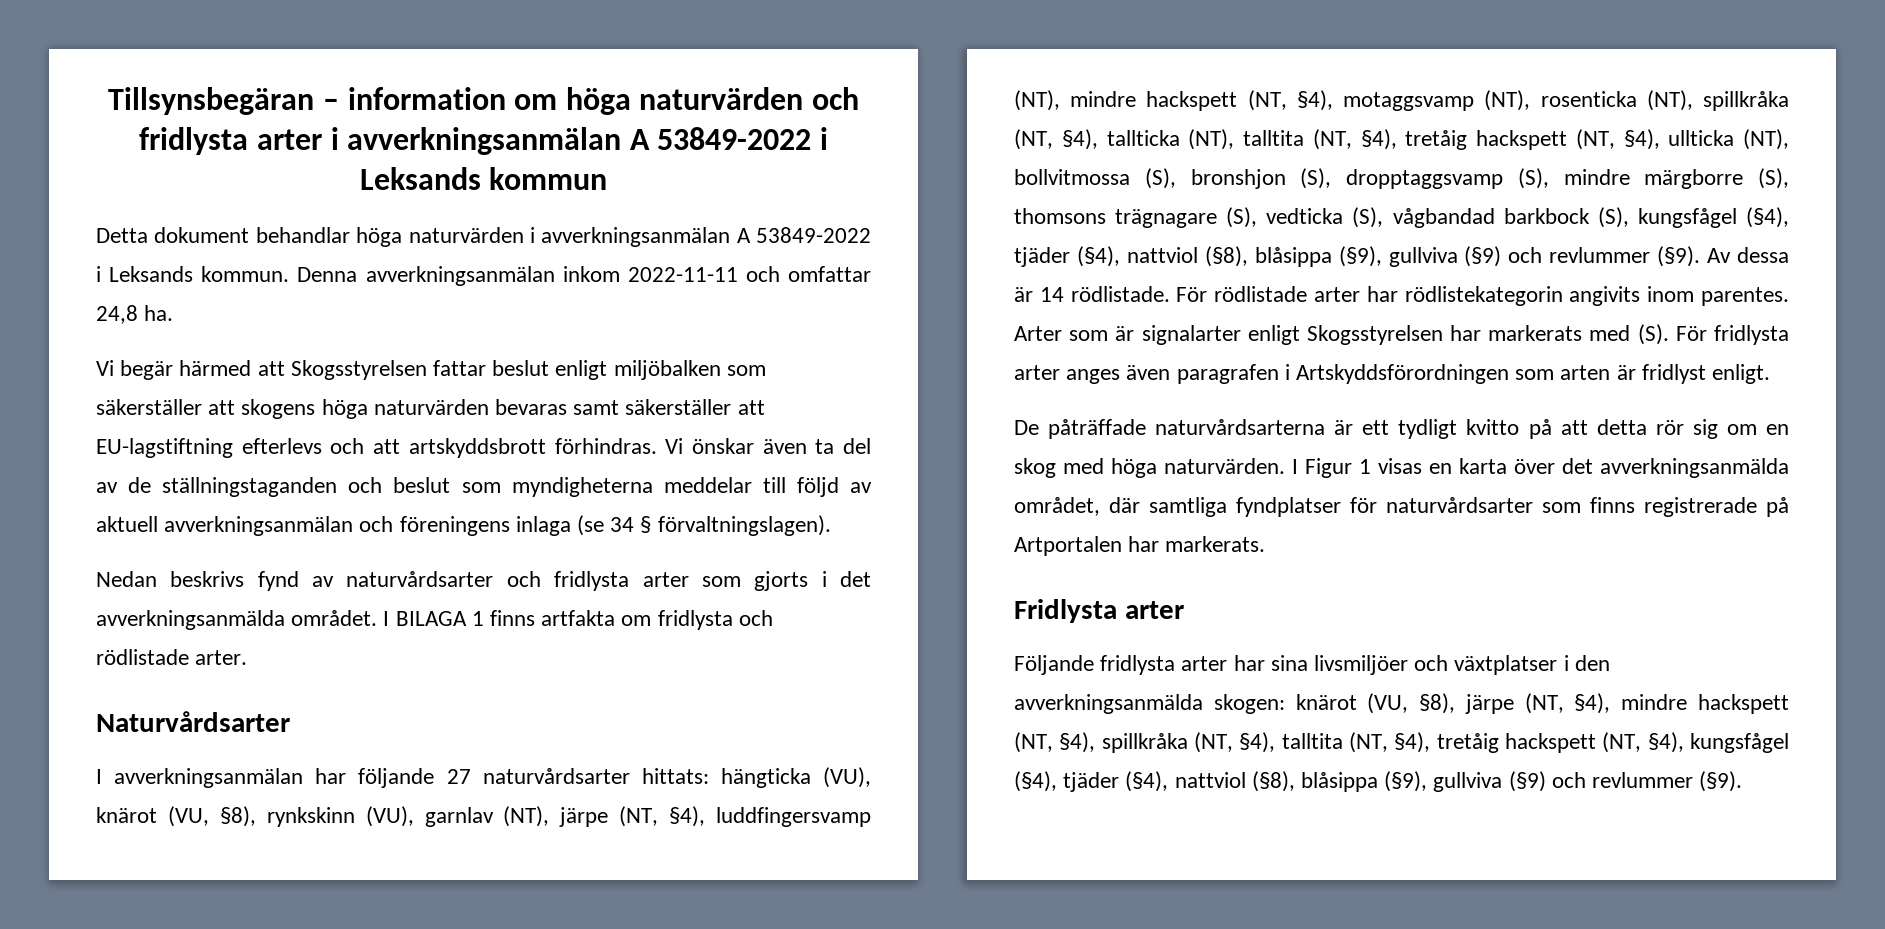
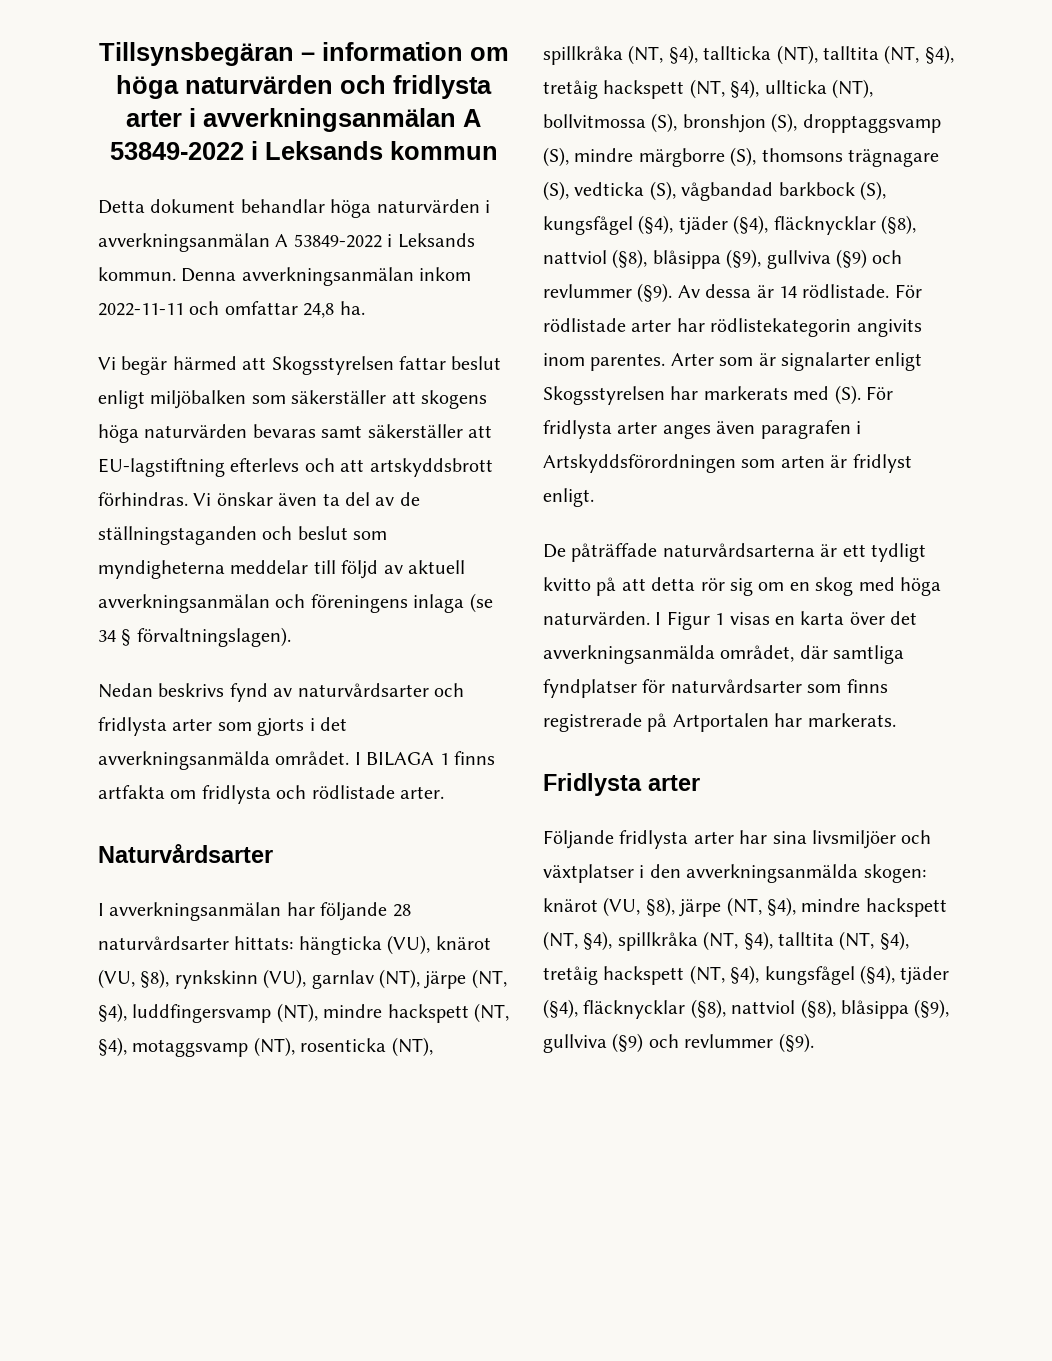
- I avverkningsanmälan har följande 27 naturvårdsarter hittats:
+ I avverkningsanmälan har följande 28 naturvårdsarter hittats:
- hängticka (VU), knärot (VU, §8), rynkskinn (VU), garnlav (NT), järpe (NT, §4), luddfingersvamp (NT), mindre hackspett (NT, §4), motaggsvamp (NT), rosenticka (NT), spillkråka (NT, §4), tallticka (NT), talltita (NT, §4), tretåig hackspett (NT, §4), ullticka (NT), bollvitmossa (S), bronshjon (S), dropptaggsvamp (S), mindre märgborre (S), thomsons trägnagare (S), vedticka (S), vågbandad barkbock (S), kungsfågel (§4), tjäder (§4), nattviol (§8), blåsippa (§9), gullviva (§9) och revlummer (§9).
+ hängticka (VU), knärot (VU, §8), rynkskinn (VU), garnlav (NT), järpe (NT, §4), luddfingersvamp (NT), mindre hackspett (NT, §4), motaggsvamp (NT), rosenticka (NT), spillkråka (NT, §4), tallticka (NT), talltita (NT, §4), tretåig hackspett (NT, §4), ullticka (NT), bollvitmossa (S), bronshjon (S), dropptaggsvamp (S), mindre märgborre (S), thomsons trägnagare (S), vedticka (S), vågbandad barkbock (S), kungsfågel (§4), tjäder (§4), fläcknycklar (§8), nattviol (§8), blåsippa (§9), gullviva (§9) och revlummer (§9).
- Följande fridlysta arter har sina livsmiljöer och växtplatser i den avverkningsanmälda skogen: knärot (VU, §8), järpe (NT, §4), mindre hackspett (NT, §4), spillkråka (NT, §4), talltita (NT, §4), tretåig hackspett (NT, §4), kungsfågel (§4), tjäder (§4), nattviol (§8), blåsippa (§9), gullviva (§9) och revlummer (§9).
+ Följande fridlysta arter har sina livsmiljöer och växtplatser i den avverkningsanmälda skogen: knärot (VU, §8), järpe (NT, §4), mindre hackspett (NT, §4), spillkråka (NT, §4), talltita (NT, §4), tretåig hackspett (NT, §4), kungsfågel (§4), tjäder (§4), fläcknycklar (§8), nattviol (§8), blåsippa (§9), gullviva (§9) och revlummer (§9).

